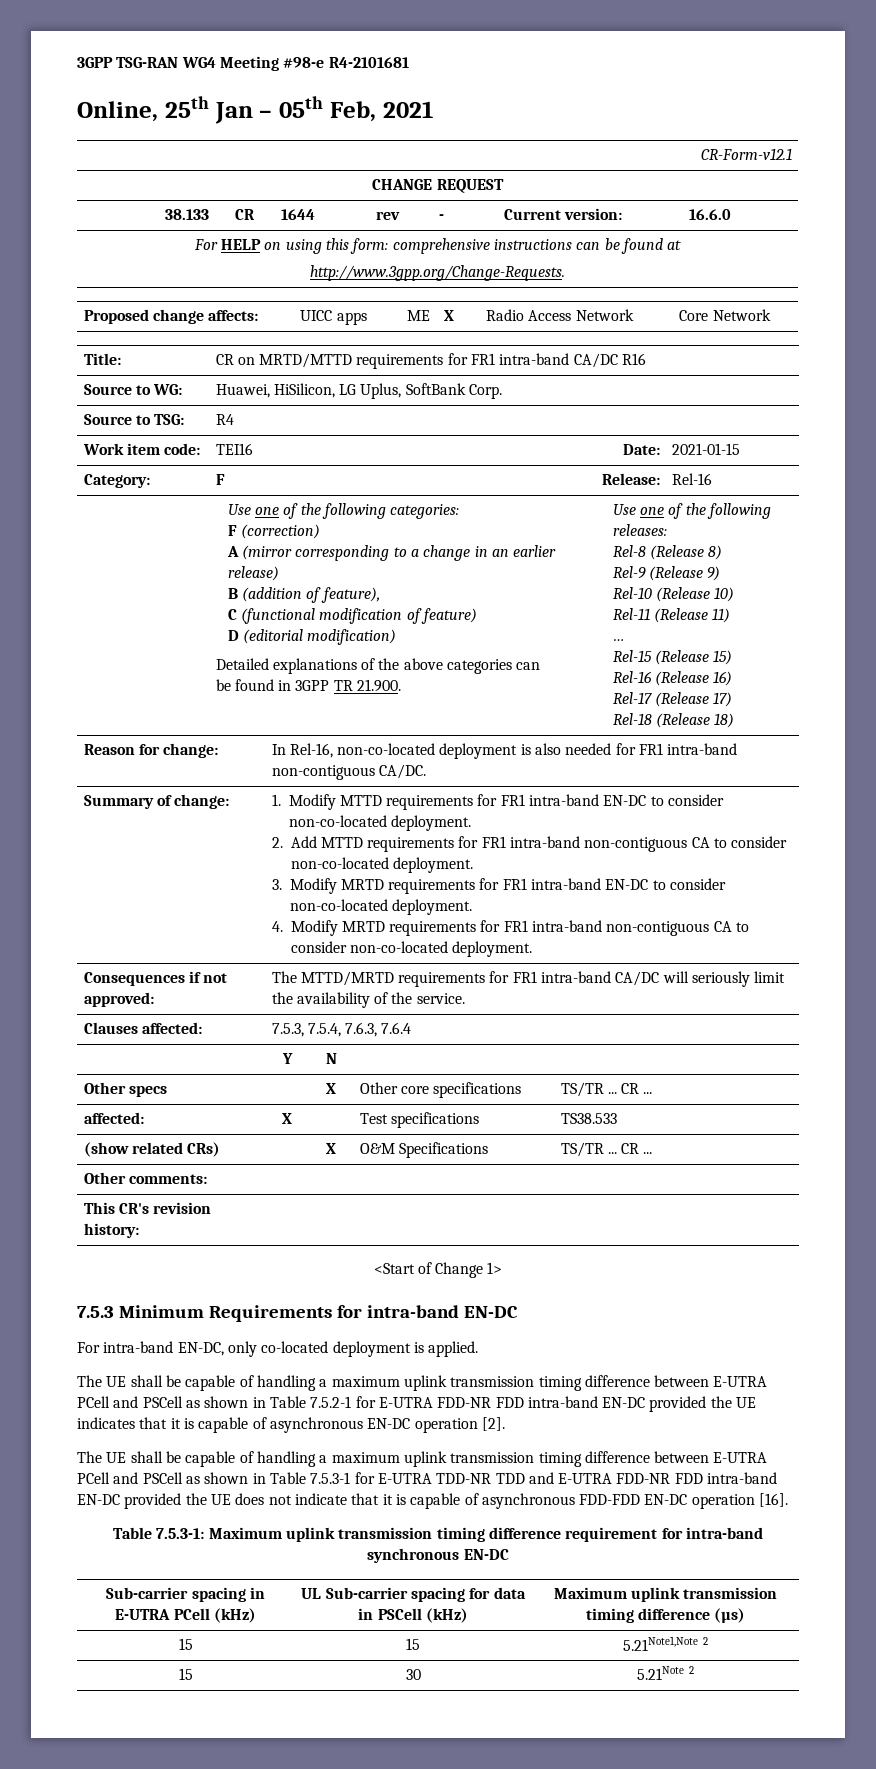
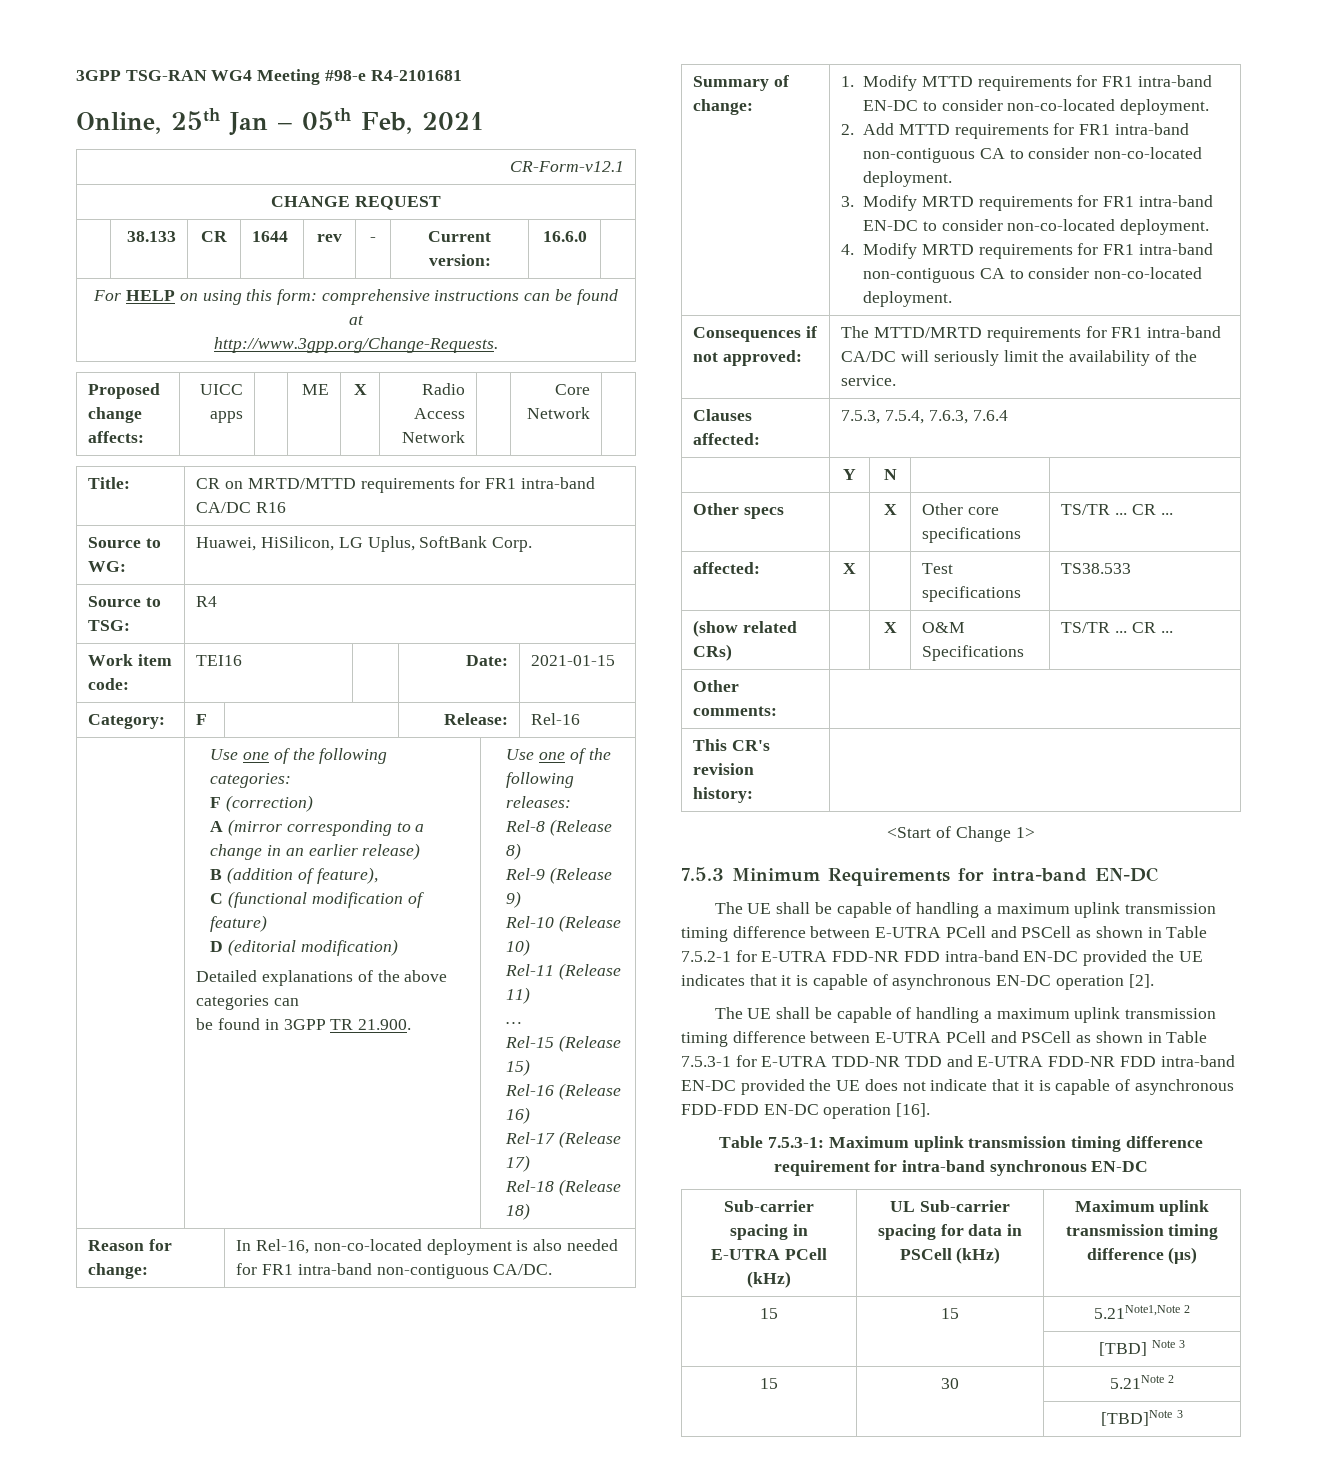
- For intra-band EN-DC, only co-located deployment is applied.
+ | | [TBD] Note 3
+ | | [TBD]Note 3

